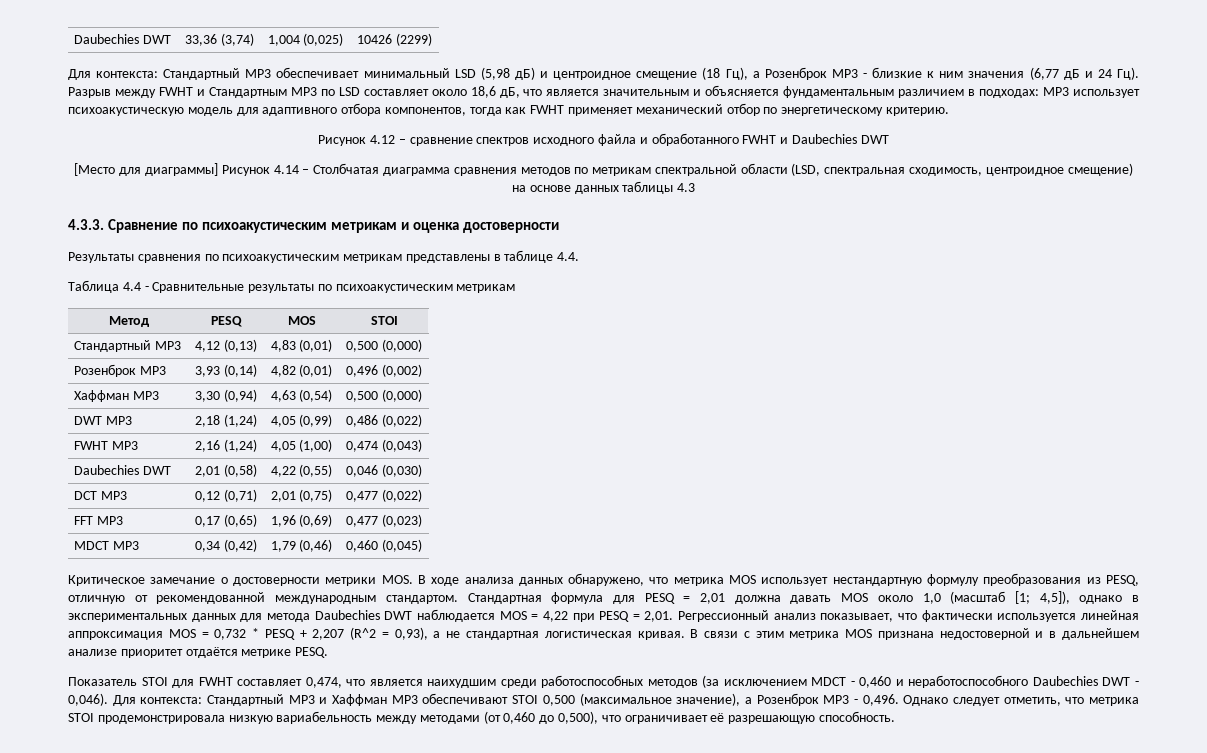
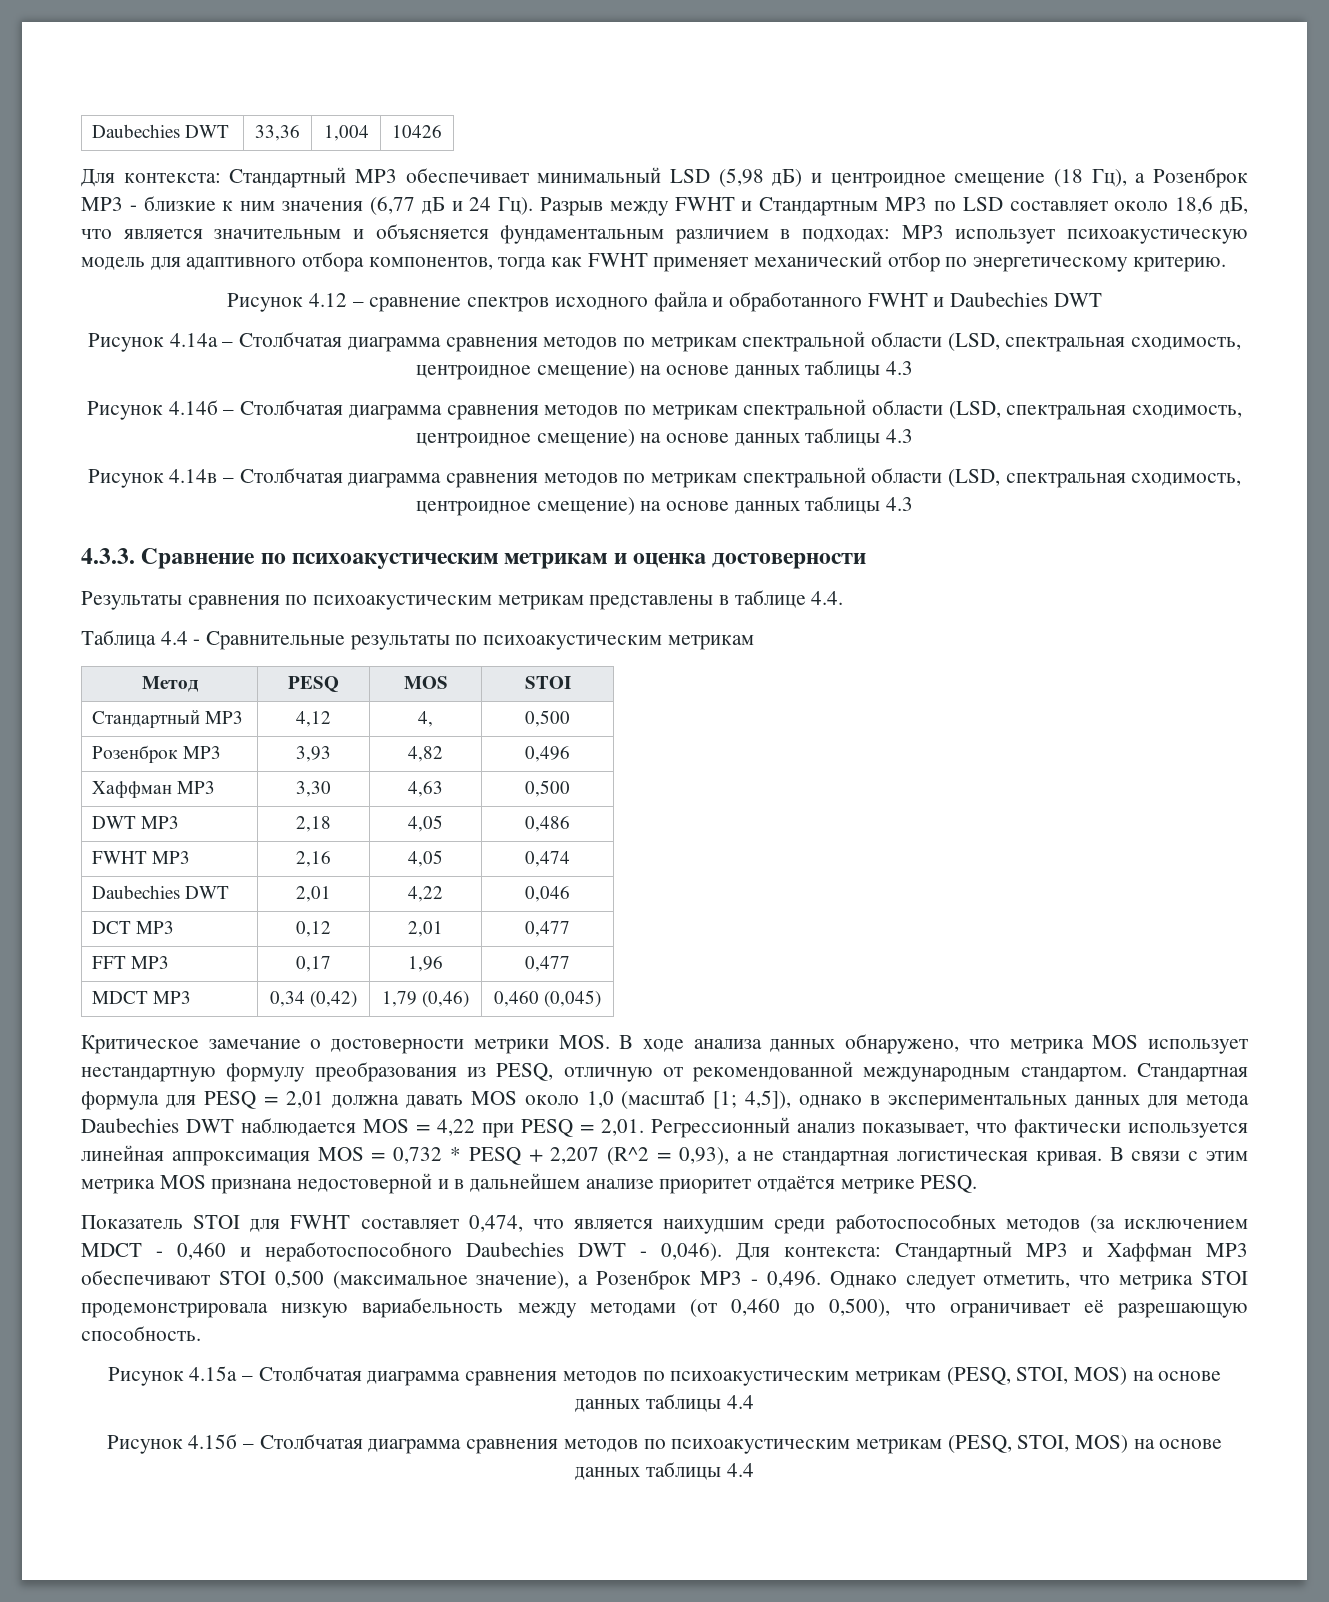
- Daubechies DWT | 33,36 (3,74) | 1,004 (0,025) | 10426 (2299)
+ Daubechies DWT | 33,36 | 1,004 | 10426
- [Место для диаграммы] Рисунок 4.14 – Столбчатая диаграмма сравнения методов по метрикам спектральной области (LSD, спектральная сходимость, центроидное смещение) на основе данных таблицы 4.3
+ Рисунок 4.14а – Столбчатая диаграмма сравнения методов по метрикам спектральной области (LSD, спектральная сходимость, центроидное смещение) на основе данных таблицы 4.3
+ Рисунок 4.14б – Столбчатая диаграмма сравнения методов по метрикам спектральной области (LSD, спектральная сходимость, центроидное смещение) на основе данных таблицы 4.3
+ Рисунок 4.14в – Столбчатая диаграмма сравнения методов по метрикам спектральной области (LSD, спектральная сходимость, центроидное смещение) на основе данных таблицы 4.3
- Стандартный MP3 | 4,12 (0,13) | 4,83 (0,01) | 0,500 (0,000)
+ Стандартный MP3 | 4,12 | 4, | 0,500
- Розенброк MP3 | 3,93 (0,14) | 4,82 (0,01) | 0,496 (0,002)
+ Розенброк MP3 | 3,93 | 4,82 | 0,496
- Хаффман MP3 | 3,30 (0,94) | 4,63 (0,54) | 0,500 (0,000)
+ Хаффман MP3 | 3,30 | 4,63 | 0,500
- DWT MP3 | 2,18 (1,24) | 4,05 (0,99) | 0,486 (0,022)
+ DWT MP3 | 2,18 | 4,05 | 0,486
- FWHT MP3 | 2,16 (1,24) | 4,05 (1,00) | 0,474 (0,043)
+ FWHT MP3 | 2,16 | 4,05 | 0,474
- Daubechies DWT | 2,01 (0,58) | 4,22 (0,55) | 0,046 (0,030)
+ Daubechies DWT | 2,01 | 4,22 | 0,046
- DCT MP3 | 0,12 (0,71) | 2,01 (0,75) | 0,477 (0,022)
+ DCT MP3 | 0,12 | 2,01 | 0,477
- FFT MP3 | 0,17 (0,65) | 1,96 (0,69) | 0,477 (0,023)
+ FFT MP3 | 0,17 | 1,96 | 0,477
+ Рисунок 4.15а – Столбчатая диаграмма сравнения методов по психоакустическим метрикам (PESQ, STOI, MOS) на основе данных таблицы 4.4
+ Рисунок 4.15б – Столбчатая диаграмма сравнения методов по психоакустическим метрикам (PESQ, STOI, MOS) на основе данных таблицы 4.4

